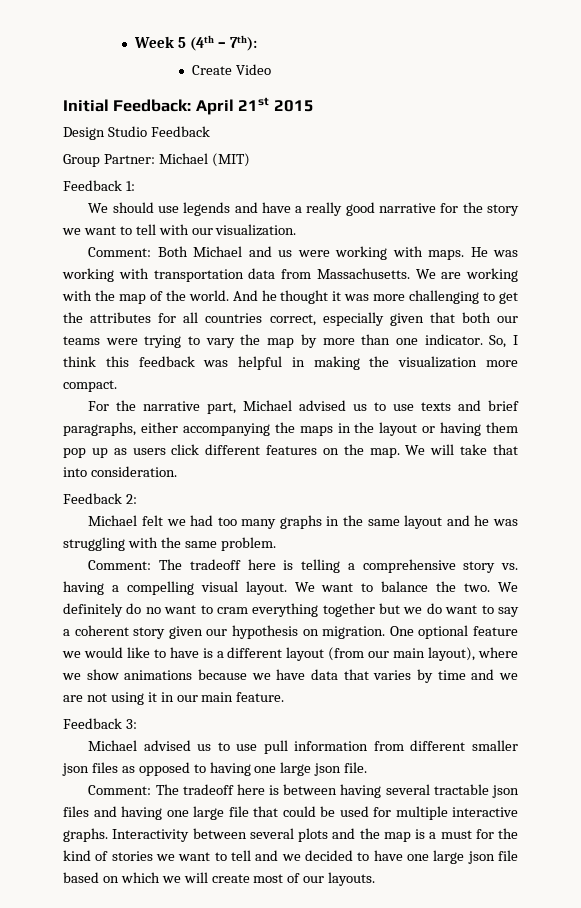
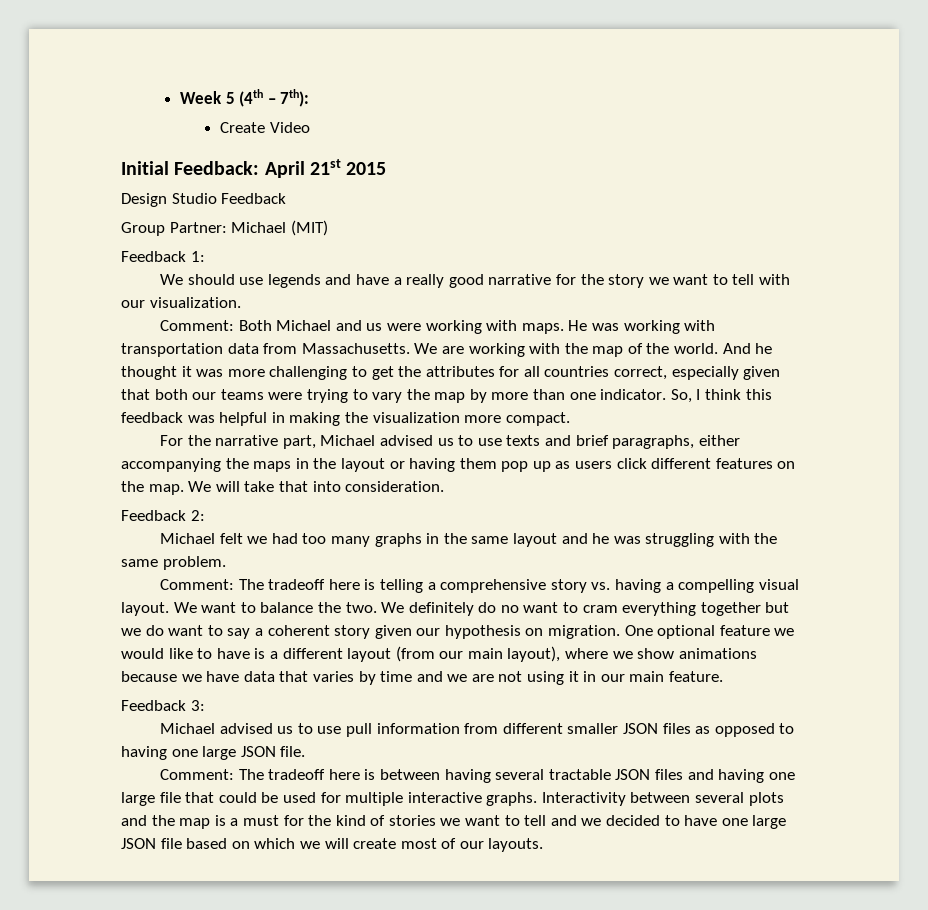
- Michael advised us to use pull information from different smaller json files as opposed to having one large json file.
+ Michael advised us to use pull information from different smaller JSON files as opposed to having one large JSON file.
- Comment: The tradeoff here is between having several tractable json files and having one large file that could be used for multiple interactive graphs.
+ Comment: The tradeoff here is between having several tractable JSON files and having one large file that could be used for multiple interactive graphs.
- Interactivity between several plots and the map is a must for the kind of stories we want to tell and we decided to have one large json file based on which we will create most of our layouts.
+ Interactivity between several plots and the map is a must for the kind of stories we want to tell and we decided to have one large JSON file based on which we will create most of our layouts.

